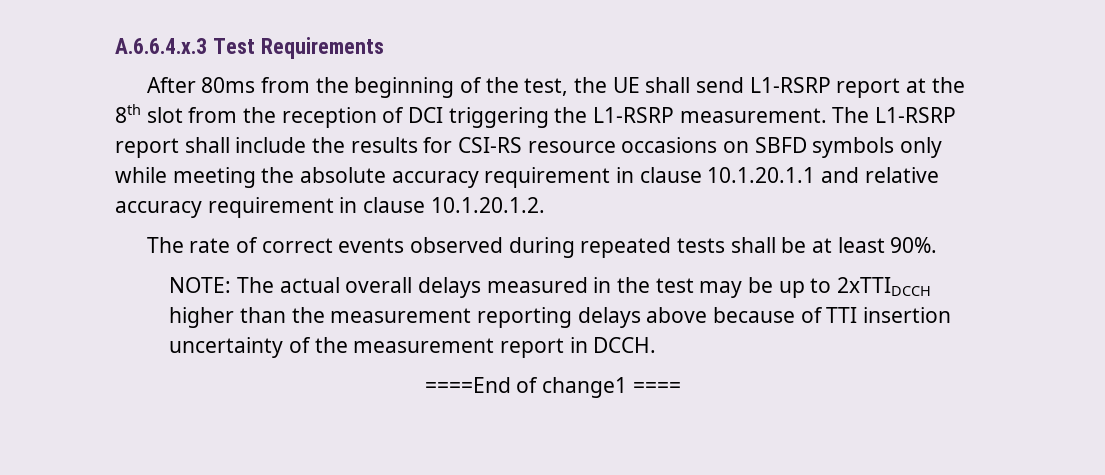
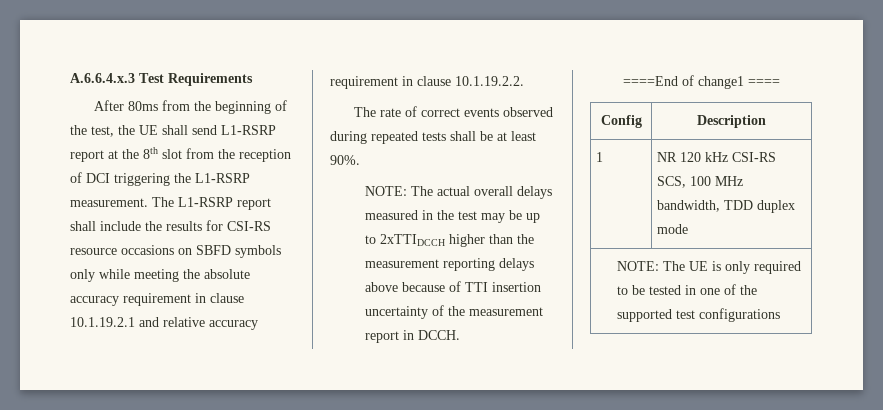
- The L1-RSRP report shall include the results for CSI-RS resource occasions on SBFD symbols only while meeting the absolute accuracy requirement in clause 10.1.20.1.1 and relative accuracy requirement in clause 10.1.20.1.2.
+ The L1-RSRP report shall include the results for CSI-RS resource occasions on SBFD symbols only while meeting the absolute accuracy requirement in clause 10.1.19.2.1 and relative accuracy requirement in clause 10.1.19.2.2.
+ Config | Description
+ 1 | NR 120 kHz CSI-RS SCS, 100 MHz bandwidth, TDD duplex mode
+ NOTE: The UE is only required to be tested in one of the supported test configurations

